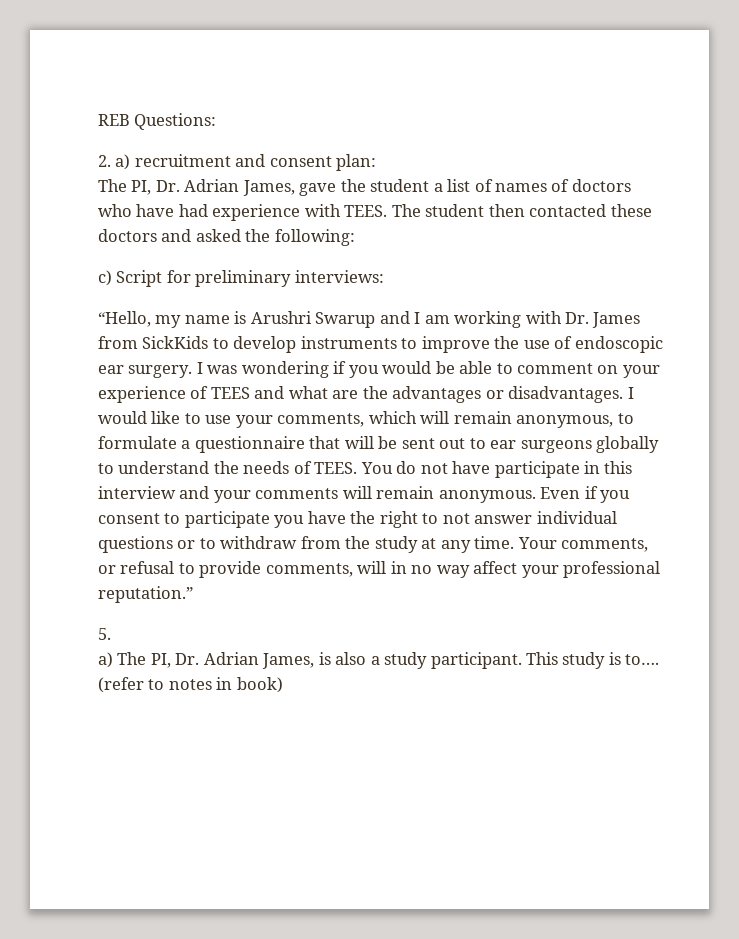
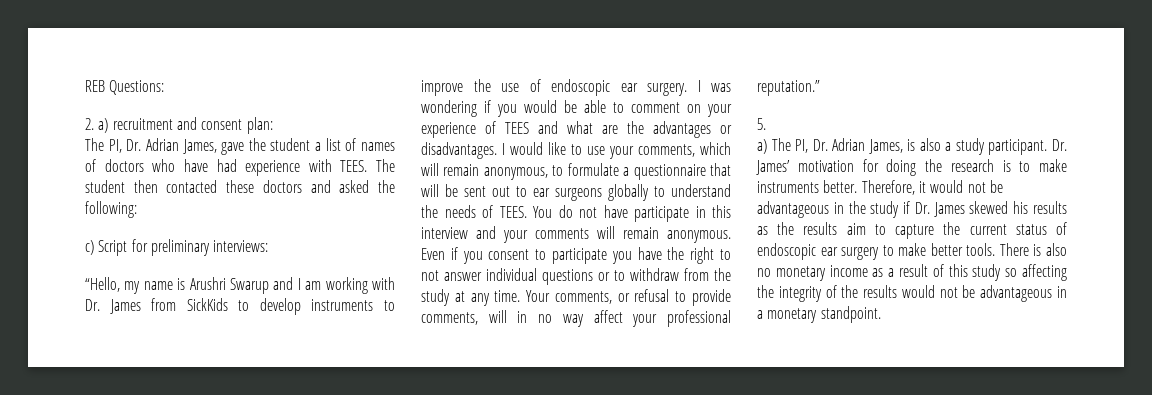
- This study is to…. (refer to notes in book)
+ Dr. James’ motivation for doing the research is to make instruments better. Therefore, it would not be advantageous in the study if Dr. James skewed his results as the results aim to capture the current status of endoscopic ear surgery to make better tools. There is also no monetary income as a result of this study so affecting the integrity of the results would not be advantageous in a monetary standpoint.

